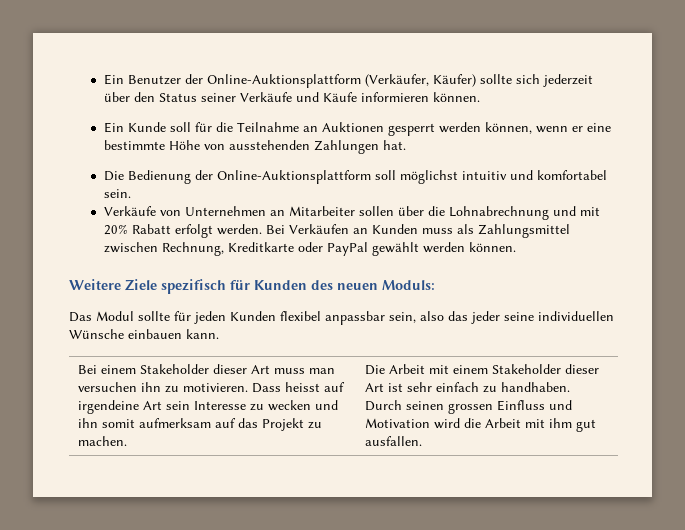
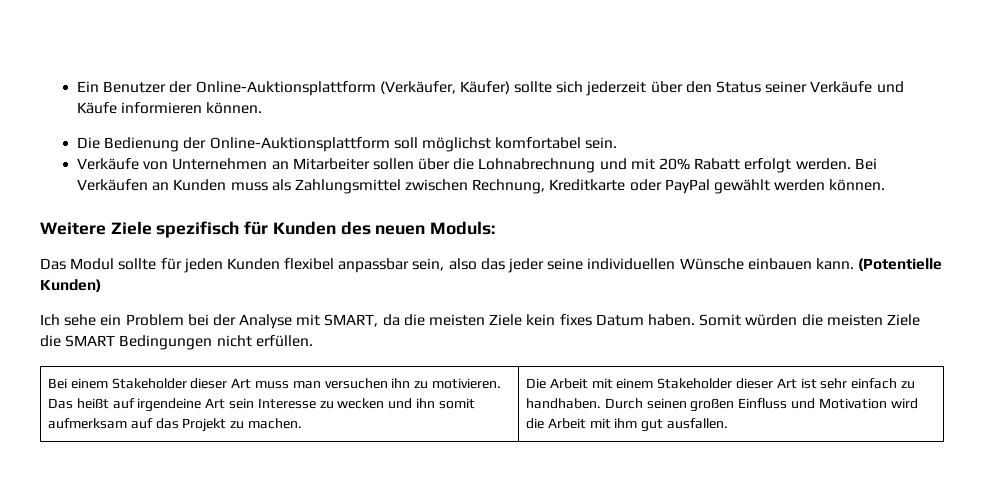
- Ein Kunde soll für die Teilnahme an Auktionen gesperrt werden können, wenn er eine bestimmte Höhe von ausstehenden Zahlungen hat.
- Die Bedienung der Online-Auktionsplattform soll möglichst intuitiv und komfortabel sein.
+ Die Bedienung der Online-Auktionsplattform soll möglichst komfortabel sein.
+ (Potentielle Kunden)
+ Ich sehe ein Problem bei der Analyse mit SMART, da die meisten Ziele kein fixes Datum haben. Somit würden die meisten Ziele die SMART Bedingungen nicht erfüllen.
- Dass heisst auf irgendeine Art sein Interesse zu wecken und ihn somit aufmerksam auf das Projekt zu machen.
+ Das heißt auf irgendeine Art sein Interesse zu wecken und ihn somit aufmerksam auf das Projekt zu machen.
- Durch seinen grossen Einfluss und Motivation wird die Arbeit mit ihm gut ausfallen.
+ Durch seinen großen Einfluss und Motivation wird die Arbeit mit ihm gut ausfallen.

